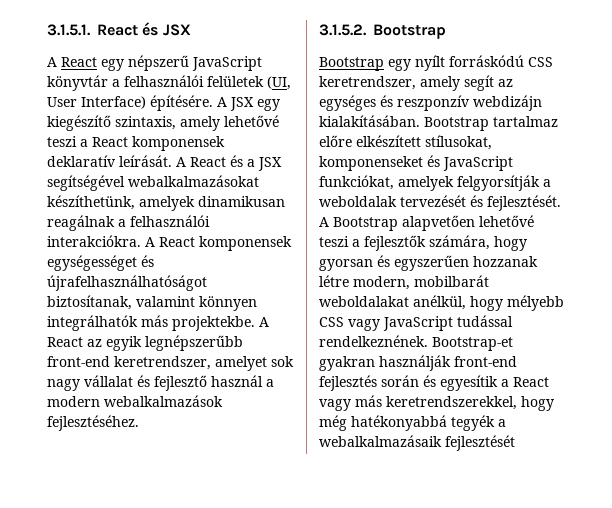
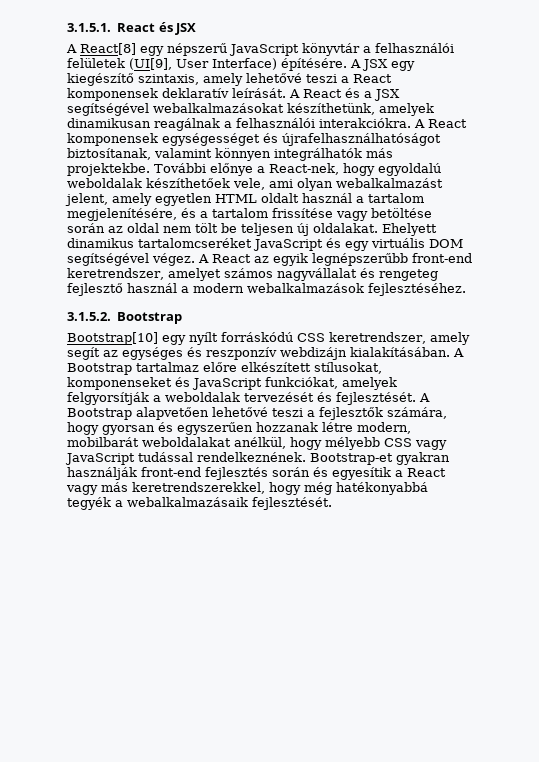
- A React egy népszerű JavaScript könyvtár a felhasználói felületek (UI, User Interface) építésére.
+ A React[8] egy népszerű JavaScript könyvtár a felhasználói felületek (UI[9], User Interface) építésére.
+ További előnye a React-nek, hogy egyoldalú weboldalak készíthetőek vele, ami olyan webalkalmazást jelent, amely egyetlen HTML oldalt használ a tartalom megjelenítésére, és a tartalom frissítése vagy betöltése során az oldal nem tölt be teljesen új oldalakat. Ehelyett dinamikus tartalomcseréket JavaScript és egy virtuális DOM segítségével végez.
- A React az egyik legnépszerűbb front-end keretrendszer, amelyet sok nagy vállalat és fejlesztő használ a modern webalkalmazások fejlesztéséhez.
+ A React az egyik legnépszerűbb front-end keretrendszer, amelyet számos nagyvállalat és rengeteg fejlesztő használ a modern webalkalmazások fejlesztéséhez.
- Bootstrap egy nyílt forráskódú CSS keretrendszer, amely segít az egységes és reszponzív webdizájn kialakításában.
+ Bootstrap[10] egy nyílt forráskódú CSS keretrendszer, amely segít az egységes és reszponzív webdizájn kialakításában.
- Bootstrap tartalmaz előre elkészített stílusokat, komponenseket és JavaScript funkciókat, amelyek felgyorsítják a weboldalak tervezését és fejlesztését.
+ A Bootstrap tartalmaz előre elkészített stílusokat, komponenseket és JavaScript funkciókat, amelyek felgyorsítják a weboldalak tervezését és fejlesztését.
- Bootstrap-et gyakran használják front-end fejlesztés során és egyesítik a React vagy más keretrendszerekkel, hogy még hatékonyabbá tegyék a webalkalmazásaik fejlesztését
+ Bootstrap-et gyakran használják front-end fejlesztés során és egyesítik a React vagy más keretrendszerekkel, hogy még hatékonyabbá tegyék a webalkalmazásaik fejlesztését.

